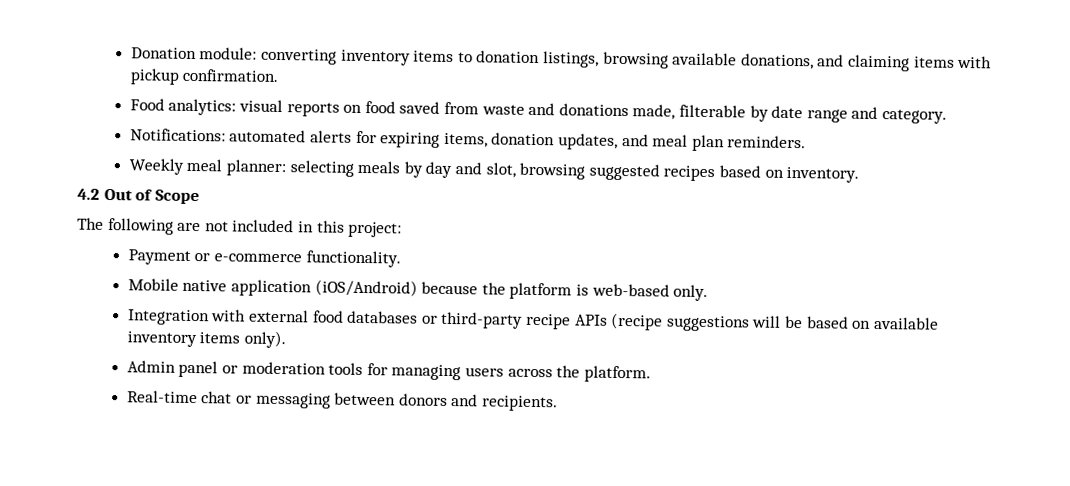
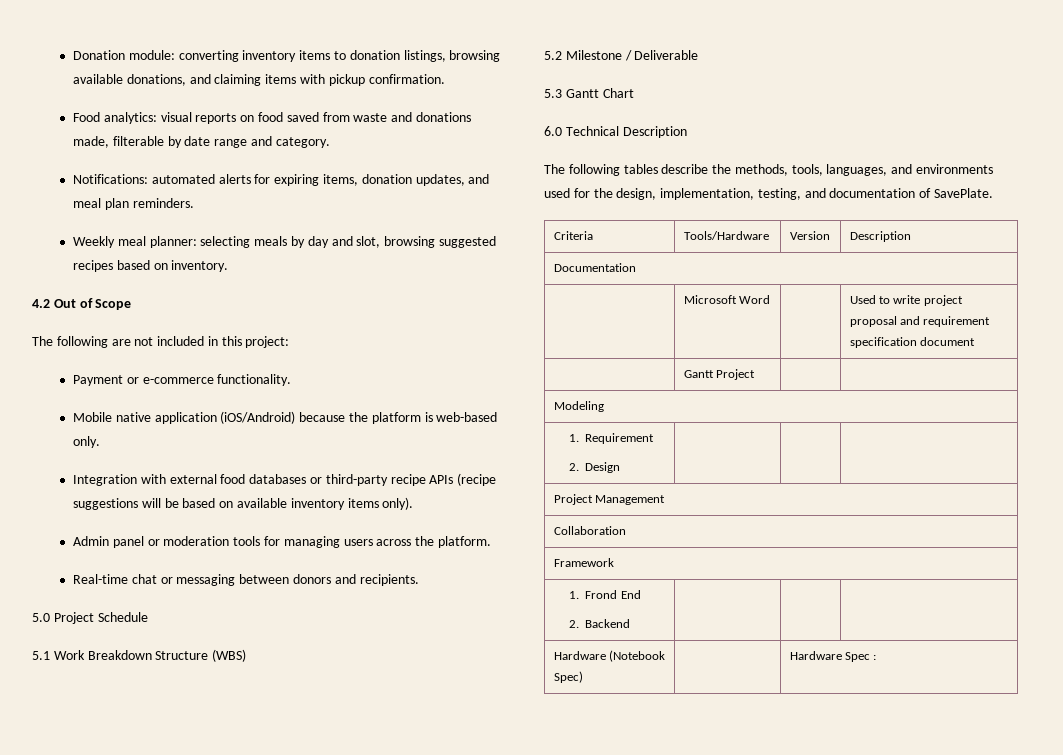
+ 5.0 Project Schedule
+ 5.1 Work Breakdown Structure (WBS)
+ 5.2 Milestone / Deliverable
+ 5.3 Gantt Chart
+ 6.0 Technical Description
+ The following tables describe the methods, tools, languages, and environments used for the design, implementation, testing, and documentation of SavePlate.
+ Criteria | Tools/Hardware | Version | Description
+ Documentation
+ | Microsoft Word | | Used to write project proposal and requirement specification document
+ | Gantt Project | |
+ Modeling
+ 1. Requirement
+ 2. Design | | |
+ Project Management
+ Collaboration
+ Framework
+ 1. Frond End
+ 2. Backend | | |
+ Hardware (Notebook Spec) | | Hardware Spec :

